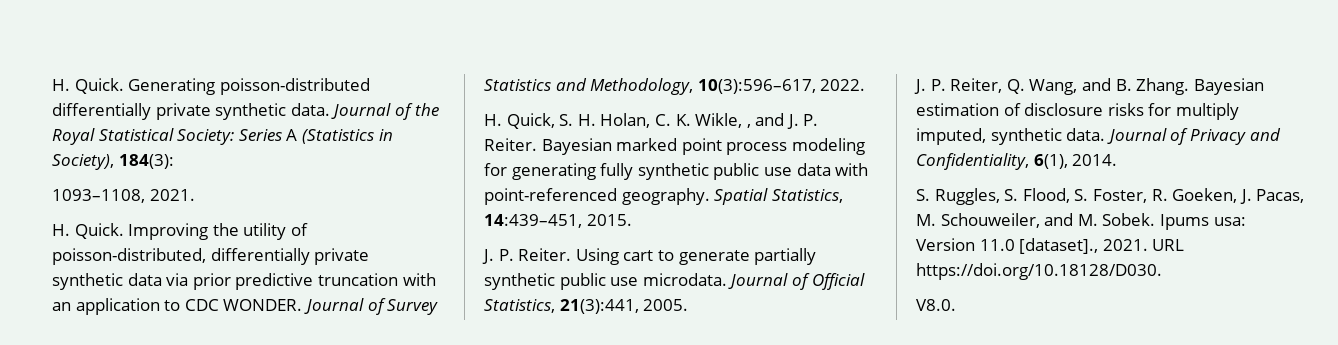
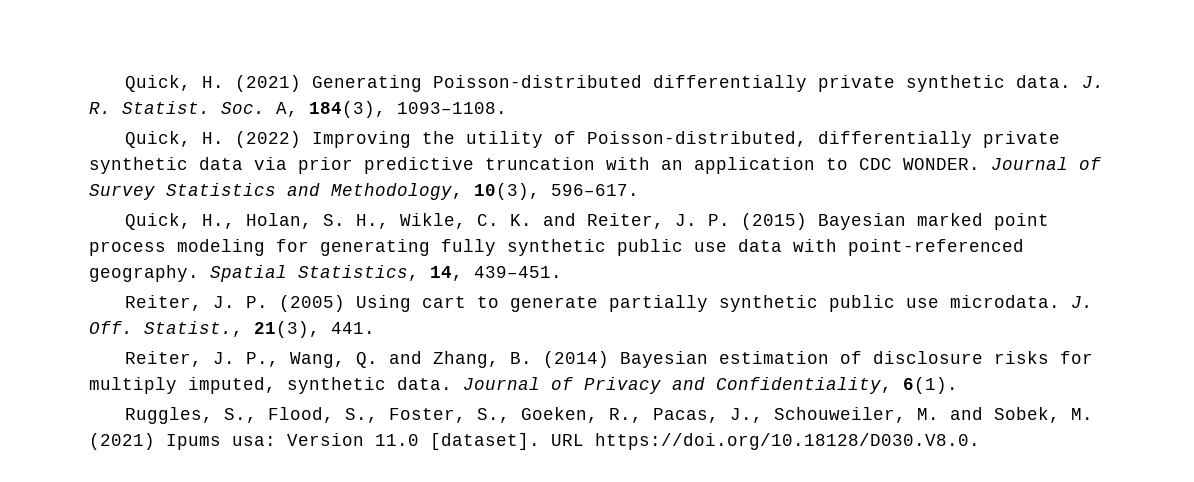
- H. Quick. Generating poisson-distributed differentially private synthetic data. Journal of the Royal Statistical Society: Series A (Statistics in Society), 184(3):
- 1093–1108, 2021.
- H. Quick. Improving the utility of poisson-distributed, differentially private synthetic data via prior predictive truncation with an application to CDC WONDER.
+ Quick, H. (2021) Generating Poisson-distributed differentially private synthetic data. J. R. Statist. Soc. A, 184(3), 1093–1108.
+ Quick, H. (2022) Improving the utility of Poisson-distributed, differentially private synthetic data via prior predictive truncation with an application to CDC WONDER.
- Journal of Survey Statistics and Methodology, 10(3):596–617, 2022.
- H. Quick, S. H. Holan, C. K. Wikle, , and J. P. Reiter. Bayesian marked point process modeling for generating fully synthetic public use data with point-referenced geography.
+ Journal of Survey Statistics and Methodology, 10(3), 596–617.
+ Quick, H., Holan, S. H., Wikle, C. K. and Reiter, J. P. (2015) Bayesian marked point process modeling for generating fully synthetic public use data with point-referenced geography.
- Spatial Statistics, 14:439–451, 2015.
- J. P. Reiter. Using cart to generate partially synthetic public use microdata.
+ Spatial Statistics, 14, 439–451.
+ Reiter, J. P. (2005) Using cart to generate partially synthetic public use microdata.
- Journal of Official Statistics, 21(3):441, 2005.
- J. P. Reiter, Q. Wang, and B. Zhang. Bayesian estimation of disclosure risks for multiply imputed, synthetic data.
+ J. Off. Statist., 21(3), 441.
+ Reiter, J. P., Wang, Q. and Zhang, B. (2014) Bayesian estimation of disclosure risks for multiply imputed, synthetic data.
- Journal of Privacy and Confidentiality, 6(1), 2014.
- S. Ruggles, S. Flood, S. Foster, R. Goeken, J. Pacas, M. Schouweiler, and M. Sobek. Ipums usa: Version 11.0 [dataset]., 2021. URL https://doi.org/10.18128/D030.
- V8.0.
+ Journal of Privacy and Confidentiality, 6(1).
+ Ruggles, S., Flood, S., Foster, S., Goeken, R., Pacas, J., Schouweiler, M. and Sobek, M. (2021) Ipums usa: Version 11.0 [dataset]. URL https://doi.org/10.18128/D030.V8.0.

